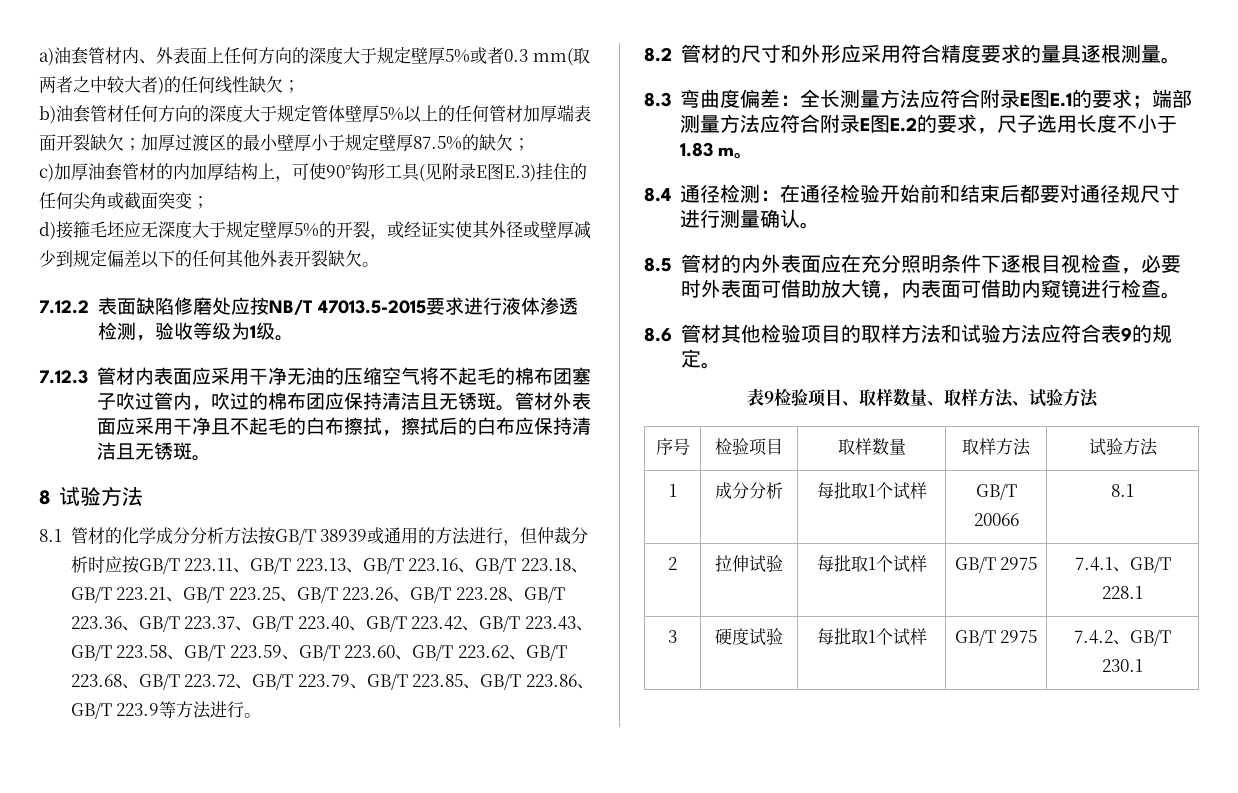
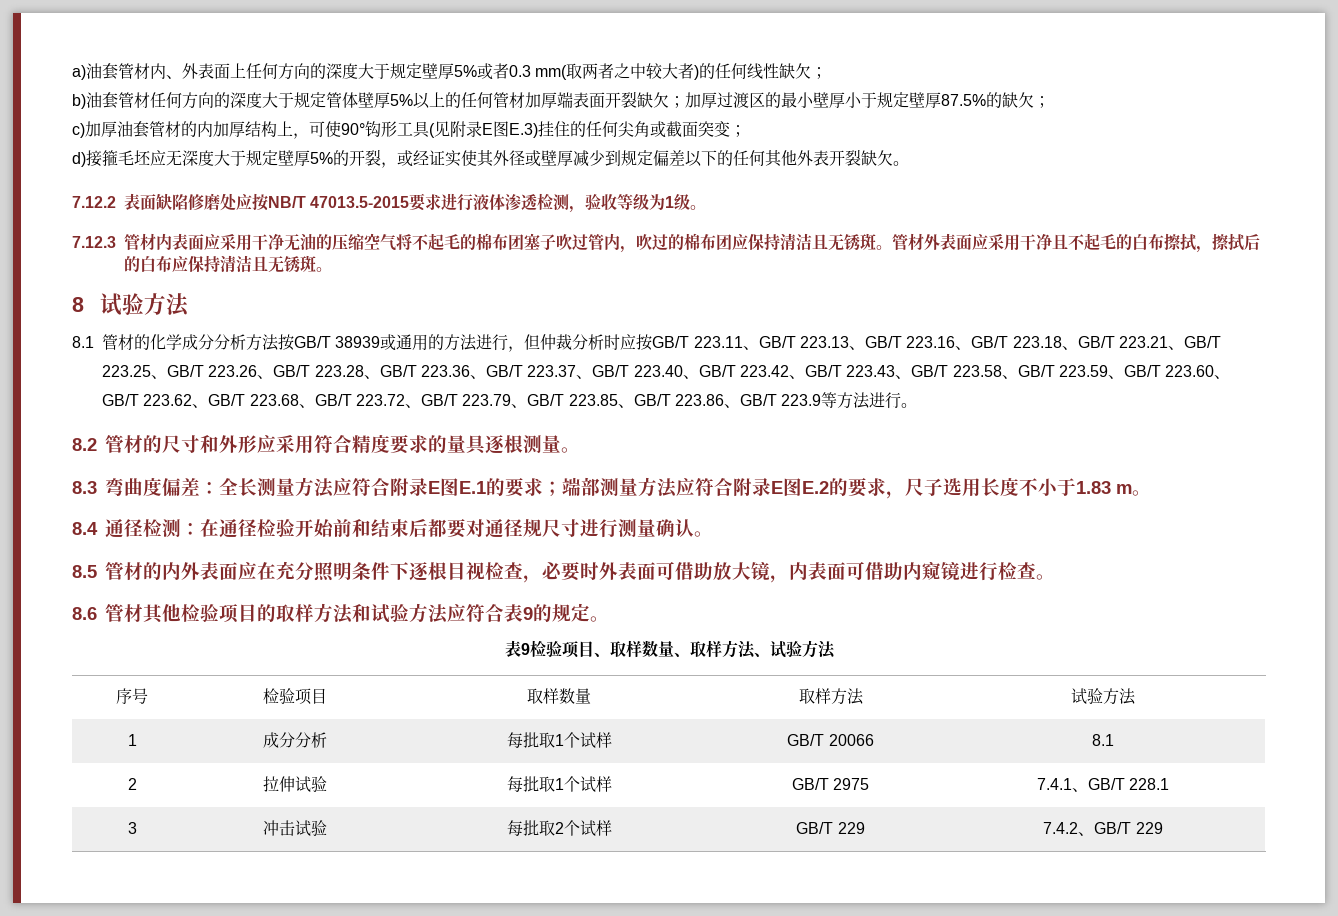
- 3 | 硬度试验 | 每批取1个试样 | GB/T 2975 | 7.4.2、GB/T 230.1
+ 3 | 冲击试验 | 每批取2个试样 | GB/T 229 | 7.4.2、GB/T 229

